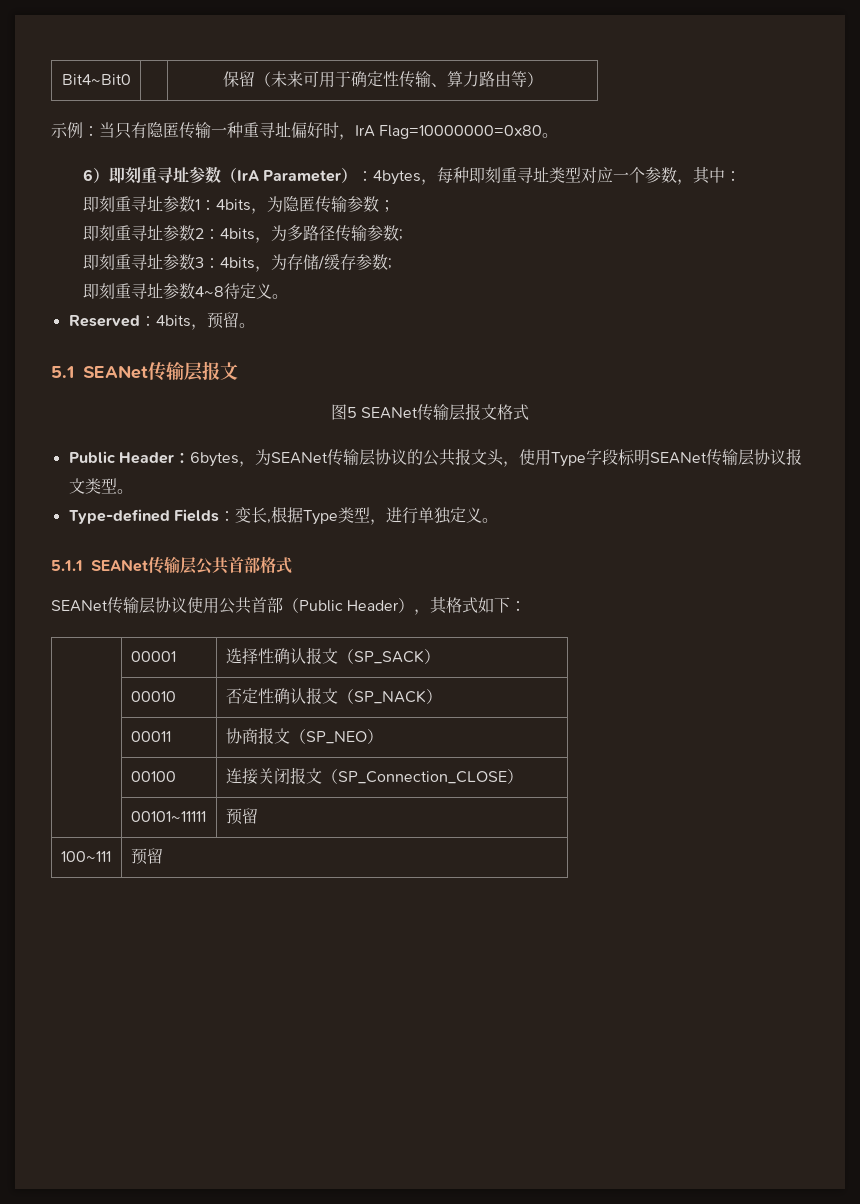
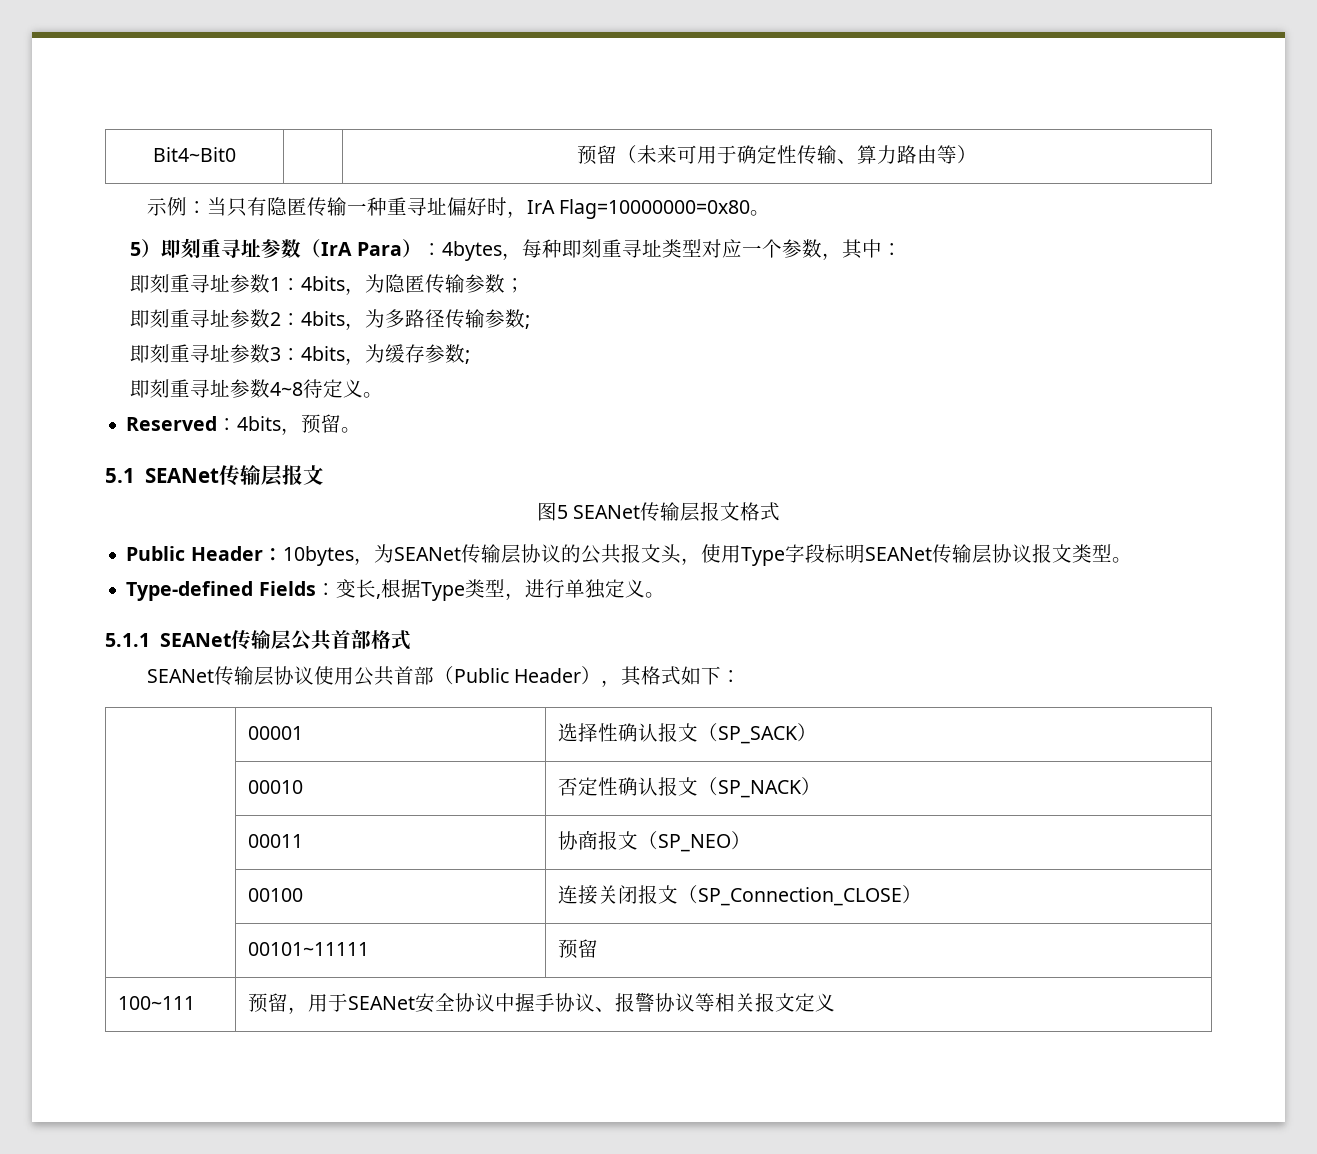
- Bit4~Bit0 | | 保留（未来可用于确定性传输、算力路由等）
+ Bit4~Bit0 | | 预留（未来可用于确定性传输、算力路由等）
- 6）即刻重寻址参数（IrA Parameter）：4bytes，每种即刻重寻址类型对应一个参数，其中：
+ 5）即刻重寻址参数（IrA Para）：4bytes，每种即刻重寻址类型对应一个参数，其中：
- 即刻重寻址参数3：4bits，为存储/缓存参数;
+ 即刻重寻址参数3：4bits，为缓存参数;
- Public Header：6bytes，为SEANet传输层协议的公共报文头，使用Type字段标明SEANet传输层协议报文类型。
+ Public Header：10bytes，为SEANet传输层协议的公共报文头，使用Type字段标明SEANet传输层协议报文类型。
- 100~111 | 预留
+ 100~111 | 预留，用于SEANet安全协议中握手协议、报警协议等相关报文定义

